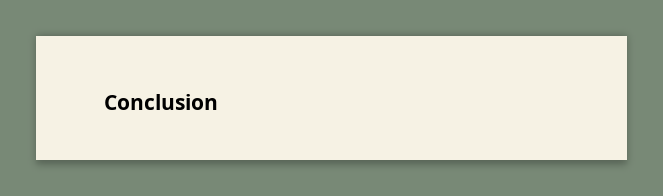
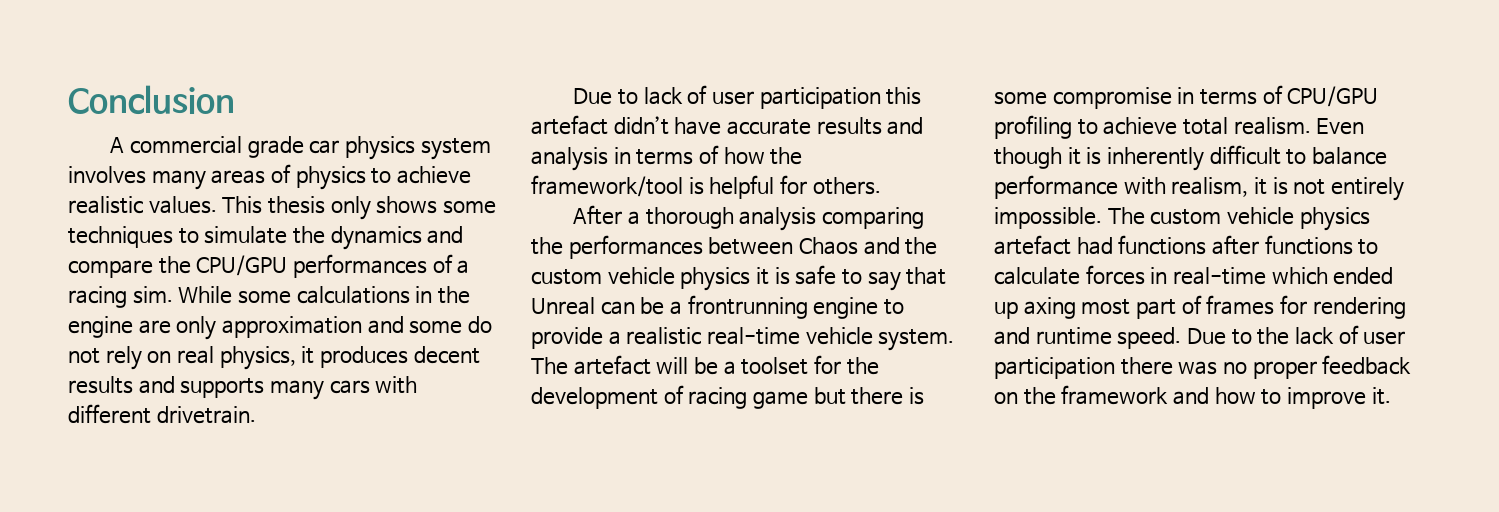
+ A commercial grade car physics system involves many areas of physics to achieve realistic values. This thesis only shows some techniques to simulate the dynamics and compare the CPU/GPU performances of a racing sim. While some calculations in the engine are only approximation and some do not rely on real physics, it produces decent results and supports many cars with different drivetrain.
+ Due to lack of user participation this artefact didn’t have accurate results and analysis in terms of how the framework/tool is helpful for others.
+ After a thorough analysis comparing the performances between Chaos and the custom vehicle physics it is safe to say that Unreal can be a frontrunning engine to provide a realistic real-time vehicle system. The artefact will be a toolset for the development of racing game but there is some compromise in terms of CPU/GPU profiling to achieve total realism. Even though it is inherently difficult to balance performance with realism, it is not entirely impossible. The custom vehicle physics artefact had functions after functions to calculate forces in real-time which ended up axing most part of frames for rendering and runtime speed. Due to the lack of user participation there was no proper feedback on the framework and how to improve it.

